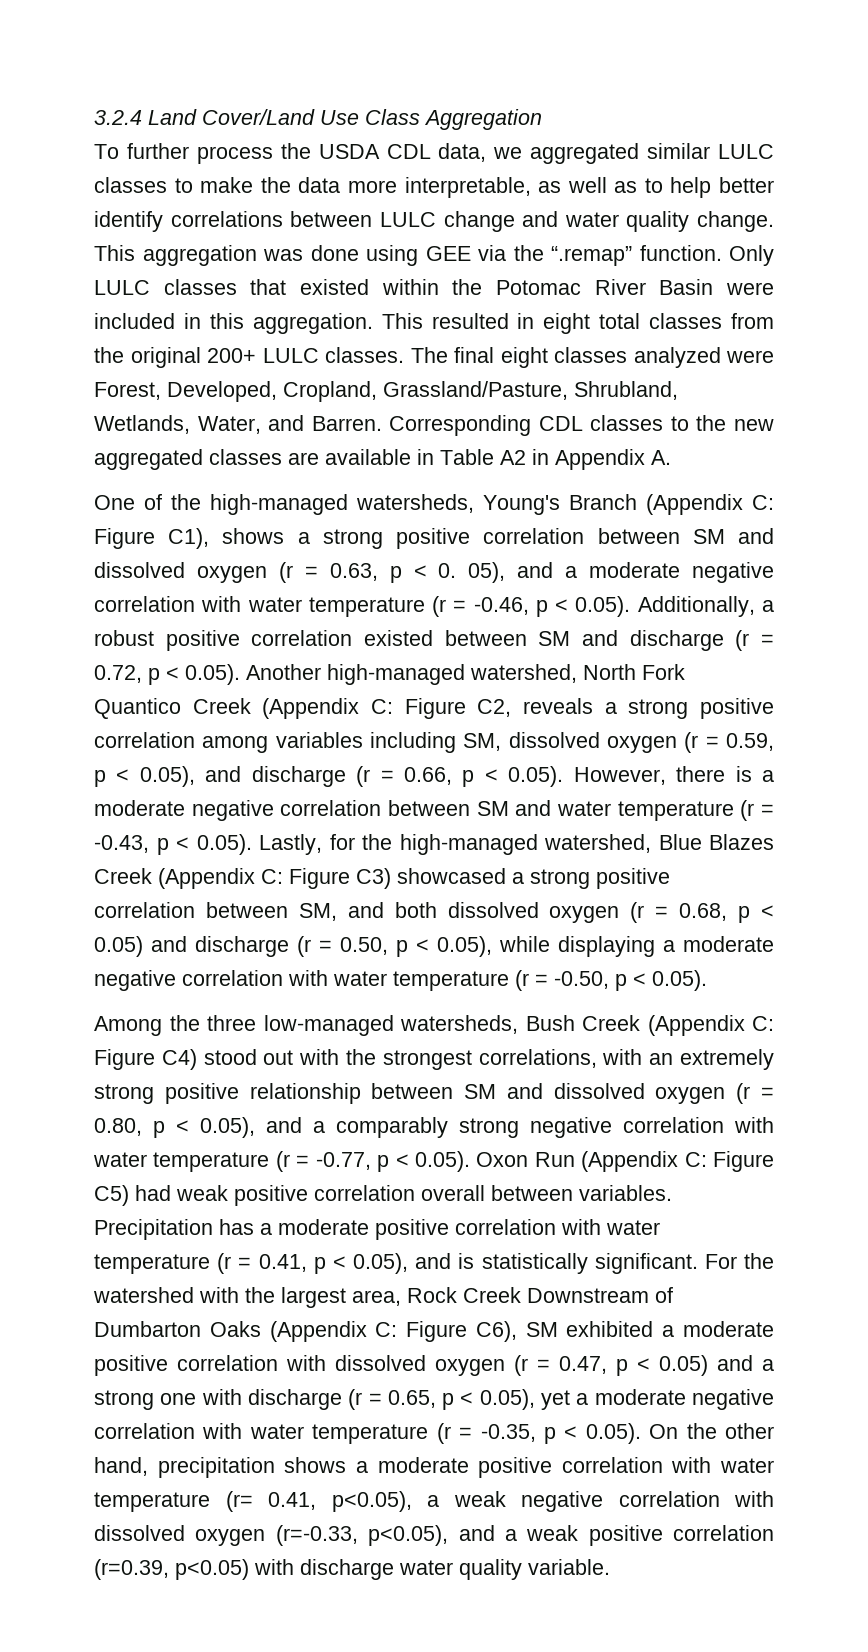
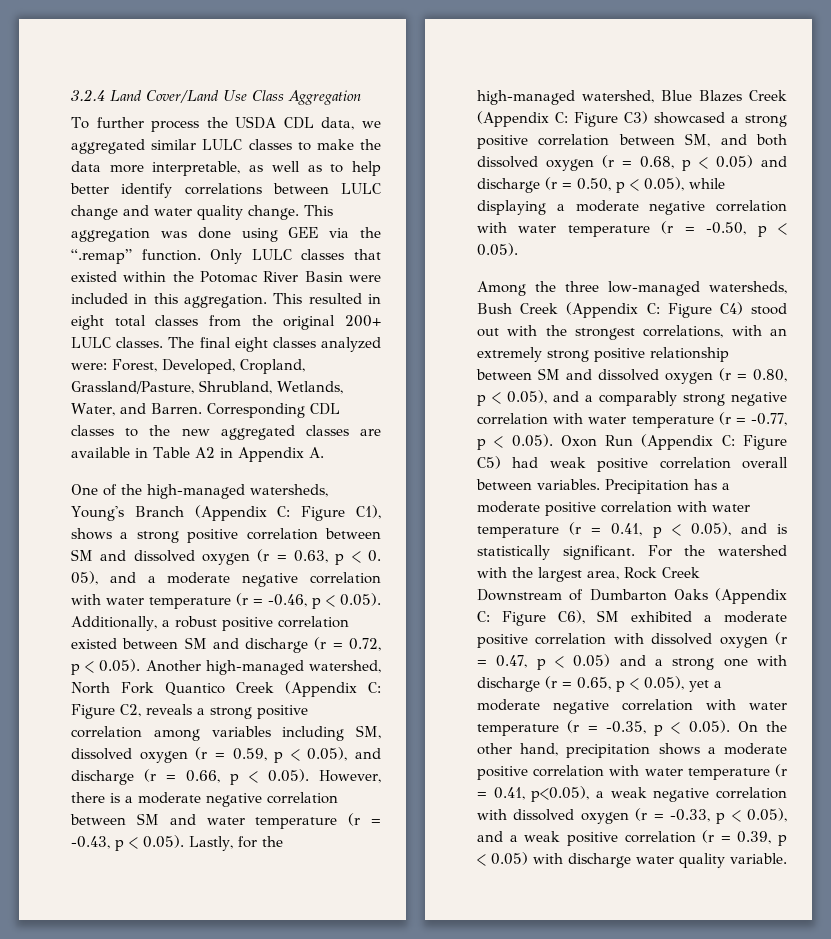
- The final eight classes analyzed were Forest, Developed, Cropland, Grassland/Pasture, Shrubland, Wetlands, Water, and Barren.
+ The final eight classes analyzed were: Forest, Developed, Cropland, Grassland/Pasture, Shrubland, Wetlands, Water, and Barren.
- Figure C6), SM exhibited a moderate positive correlation with dissolved oxygen (r = 0.47, p < 0.05) and a strong one with discharge (r = 0.65, p < 0.05), yet a moderate negative correlation with water temperature (r = -0.35, p < 0.05). On the other hand, precipitation shows a moderate positive correlation with water temperature (r= 0.41, p<0.05), a weak negative correlation with dissolved oxygen (r=-0.33, p<0.05), and a weak positive correlation (r=0.39, p<0.05) with discharge water quality variable.
+ Figure C6), SM exhibited a moderate positive correlation with dissolved oxygen (r = 0.47, p < 0.05) and a strong one with discharge (r = 0.65, p < 0.05), yet a moderate negative correlation with water temperature (r = -0.35, p < 0.05). On the other hand, precipitation shows a moderate positive correlation with water temperature (r = 0.41, p<0.05), a weak negative correlation with dissolved oxygen (r = -0.33, p < 0.05), and a weak positive correlation (r = 0.39, p < 0.05) with discharge water quality variable.

